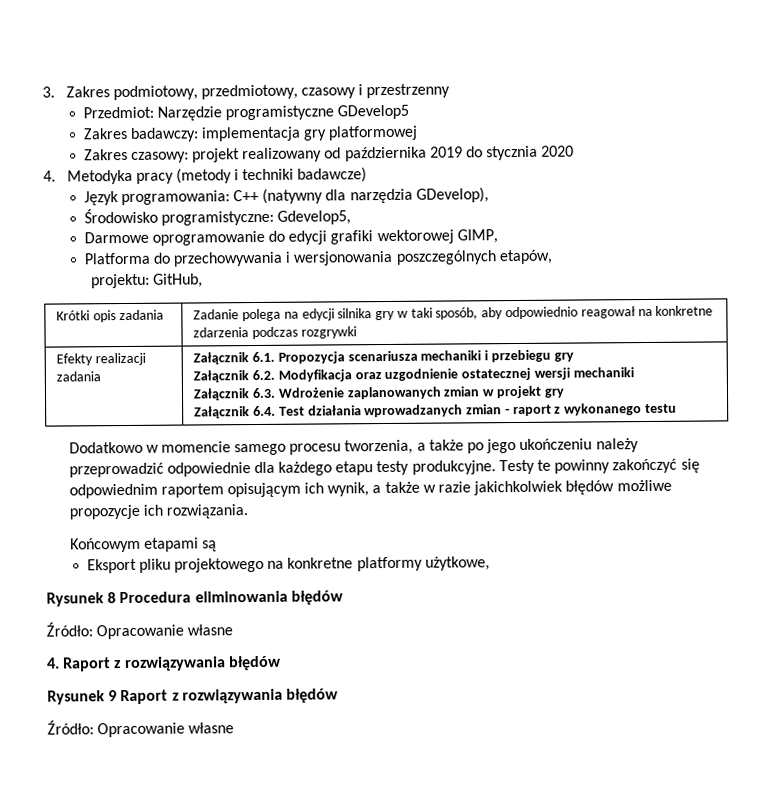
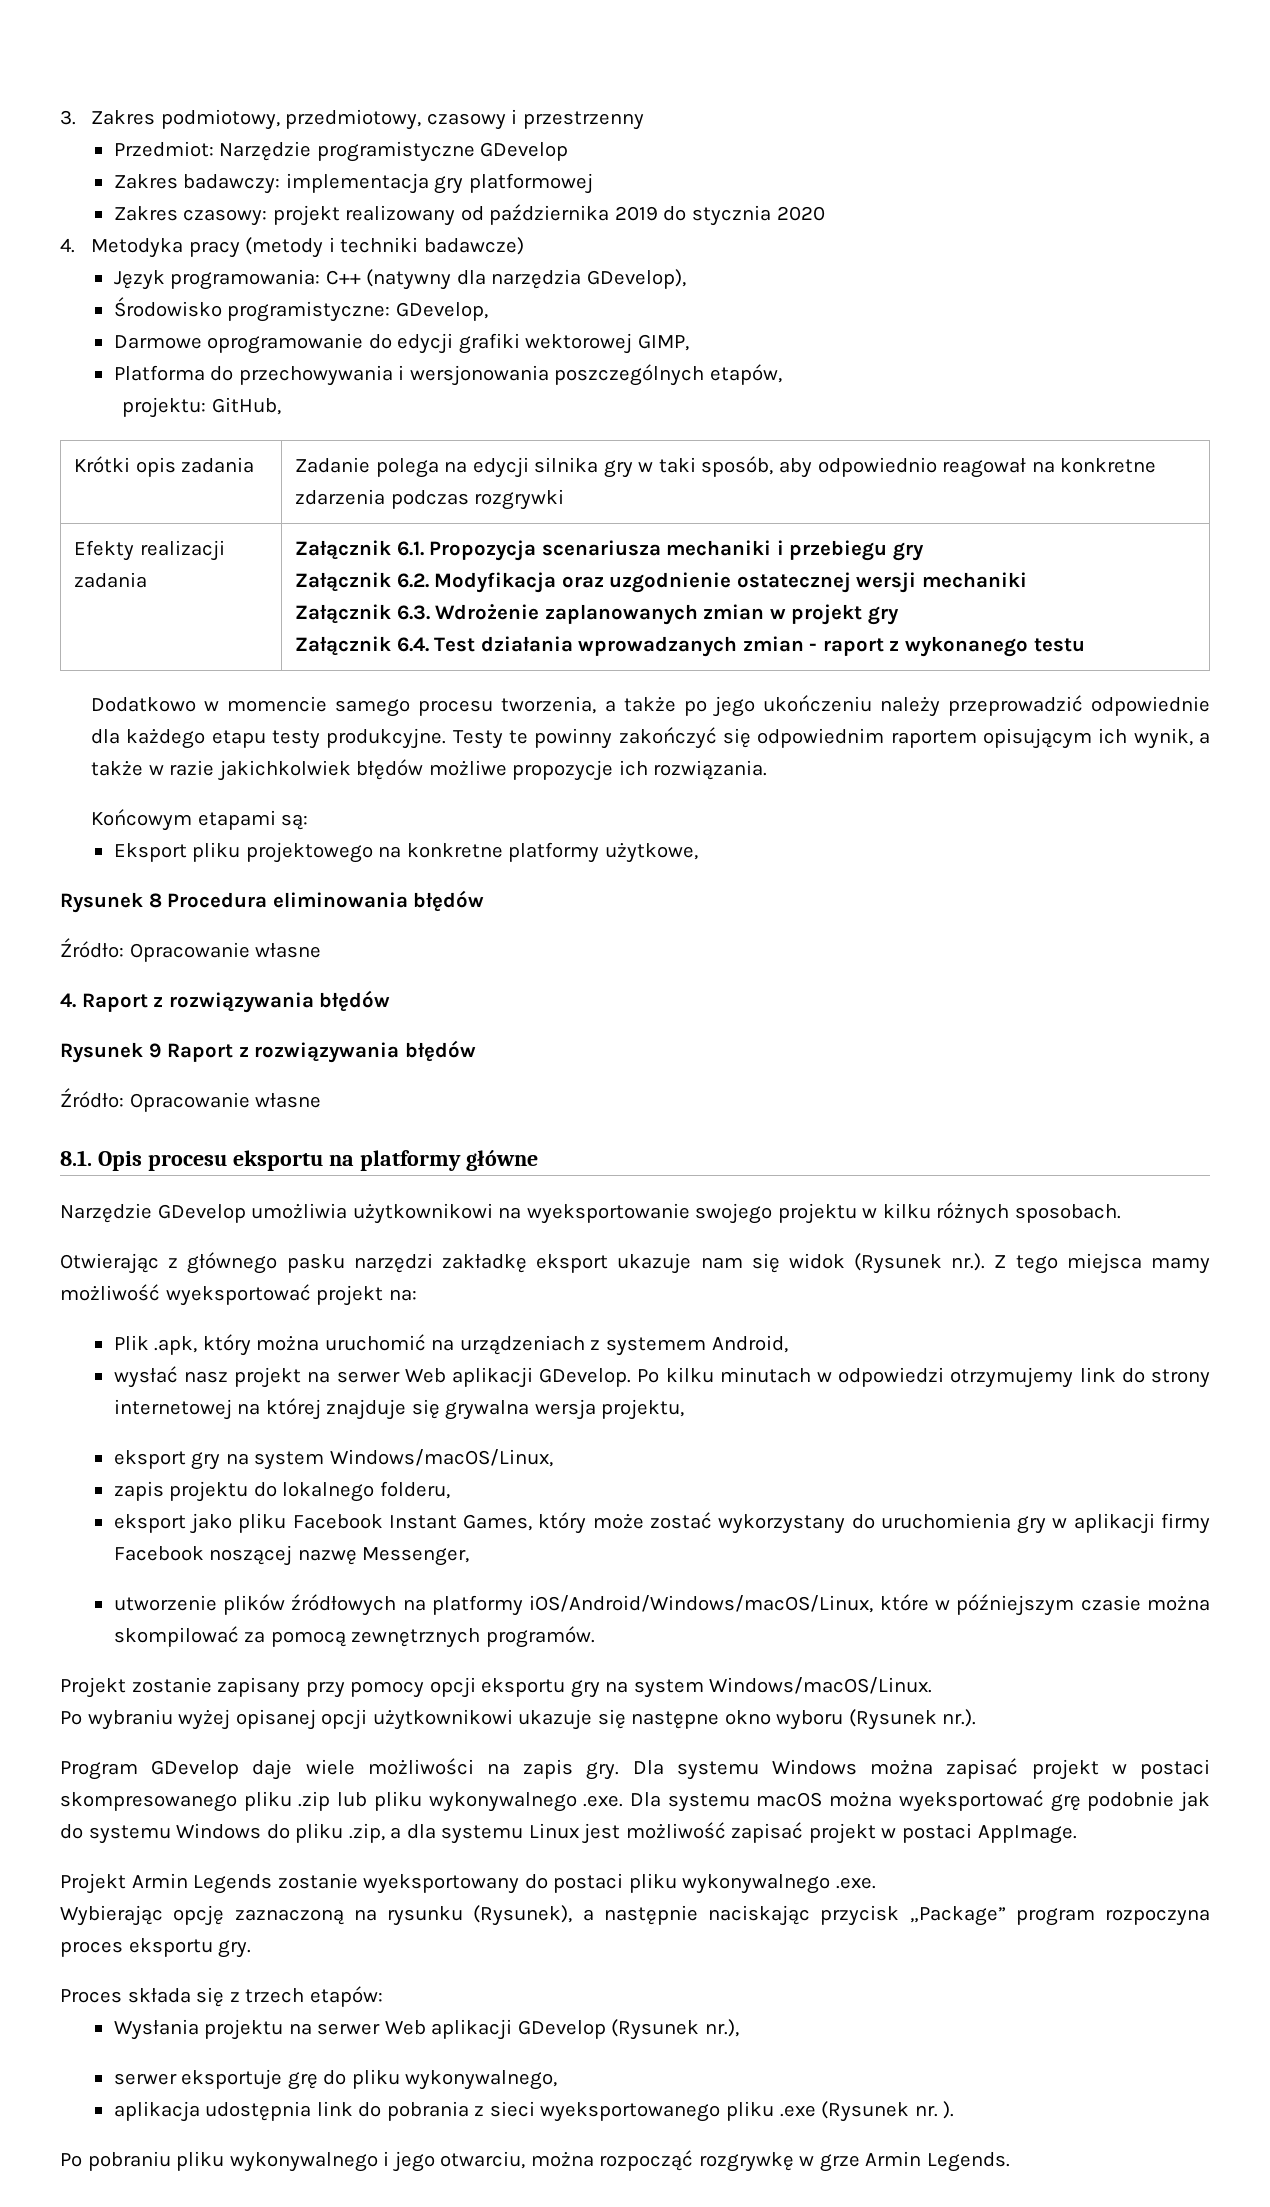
- Przedmiot: Narzędzie programistyczne GDevelop5
+ Przedmiot: Narzędzie programistyczne GDevelop
- Środowisko programistyczne: Gdevelop5,
+ Środowisko programistyczne: GDevelop,
- Końcowym etapami są
+ Końcowym etapami są:
+ 8.1. Opis procesu eksportu na platformy główne
+ Narzędzie GDevelop umożliwia użytkownikowi na wyeksportowanie swojego projektu w kilku różnych sposobach.
+ Otwierając z głównego pasku narzędzi zakładkę eksport ukazuje nam się widok (Rysunek nr.). Z tego miejsca mamy możliwość wyeksportować projekt na:
+ Plik .apk, który można uruchomić na urządzeniach z systemem Android,
+ wysłać nasz projekt na serwer Web aplikacji GDevelop. Po kilku minutach w odpowiedzi otrzymujemy link do strony internetowej na której znajduje się grywalna wersja projektu,
+ eksport gry na system Windows/macOS/Linux,
+ zapis projektu do lokalnego folderu,
+ eksport jako pliku Facebook Instant Games, który może zostać wykorzystany do uruchomienia gry w aplikacji firmy Facebook noszącej nazwę Messenger,
+ utworzenie plików źródłowych na platformy iOS/Android/Windows/macOS/Linux, które w późniejszym czasie można skompilować za pomocą zewnętrznych programów.
+ Projekt zostanie zapisany przy pomocy opcji eksportu gry na system Windows/macOS/Linux.
+ Po wybraniu wyżej opisanej opcji użytkownikowi ukazuje się następne okno wyboru (Rysunek nr.).
+ Program GDevelop daje wiele możliwości na zapis gry. Dla systemu Windows można zapisać projekt w postaci skompresowanego pliku .zip lub pliku wykonywalnego .exe. Dla systemu macOS można wyeksportować grę podobnie jak do systemu Windows do pliku .zip, a dla systemu Linux jest możliwość zapisać projekt w postaci AppImage.
+ Projekt Armin Legends zostanie wyeksportowany do postaci pliku wykonywalnego .exe.
+ Wybierając opcję zaznaczoną na rysunku (Rysunek), a następnie naciskając przycisk „Package” program rozpoczyna proces eksportu gry.
+ Proces składa się z trzech etapów:
+ Wysłania projektu na serwer Web aplikacji GDevelop (Rysunek nr.),
+ serwer eksportuje grę do pliku wykonywalnego,
+ aplikacja udostępnia link do pobrania z sieci wyeksportowanego pliku .exe (Rysunek nr. ).
+ Po pobraniu pliku wykonywalnego i jego otwarciu, można rozpocząć rozgrywkę w grze Armin Legends.

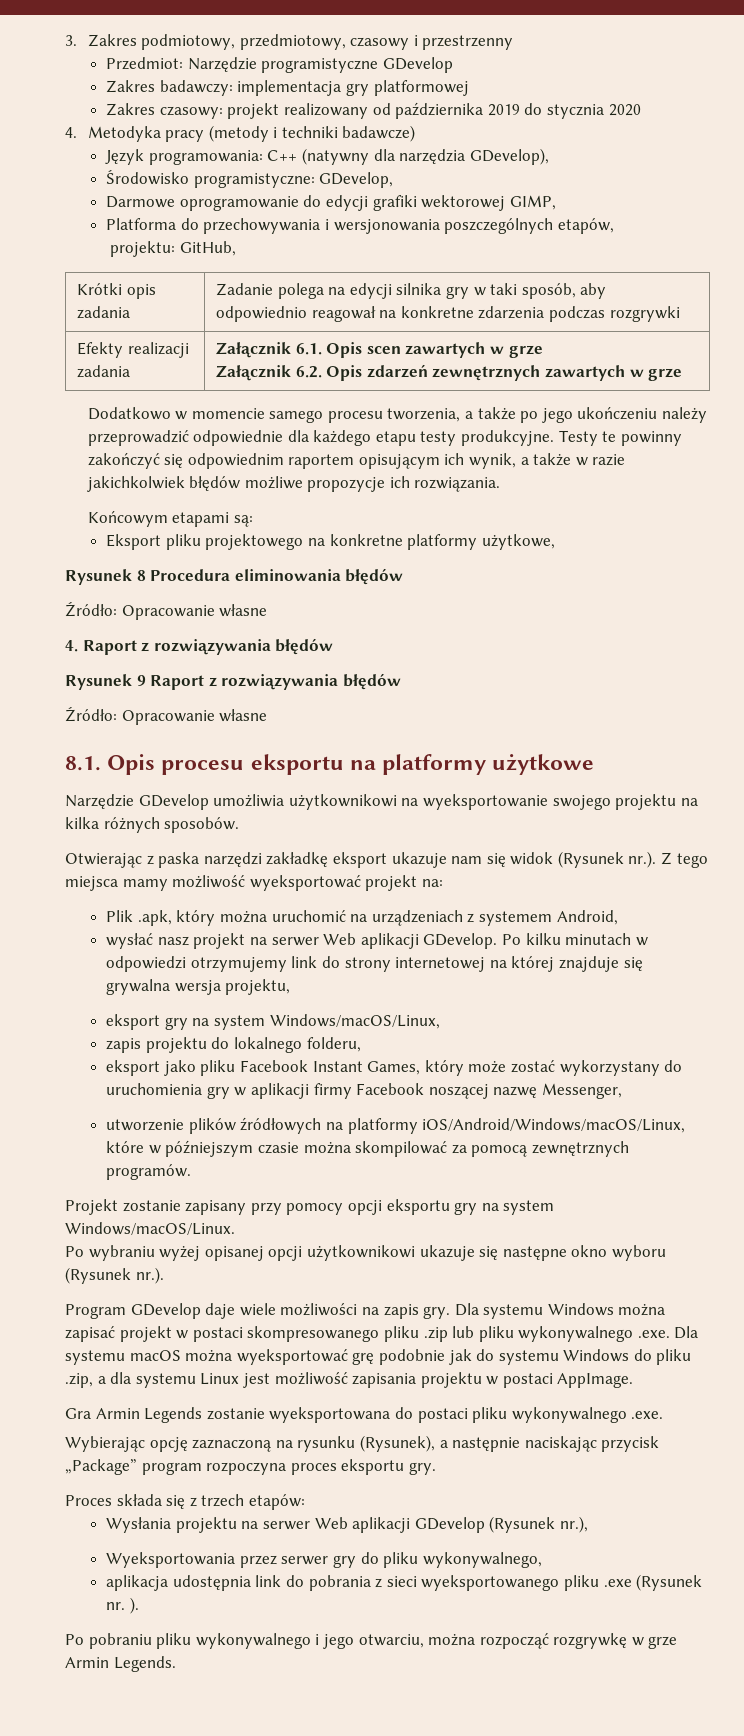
- Efekty realizacji zadania | Załącznik 6.1. Propozycja scenariusza mechaniki i przebiegu gry
- Załącznik 6.2. Modyfikacja oraz uzgodnienie ostatecznej wersji mechaniki
- Załącznik 6.3. Wdrożenie zaplanowanych zmian w projekt gry
- Załącznik 6.4. Test działania wprowadzanych zmian - raport z wykonanego testu
+ Efekty realizacji zadania | Załącznik 6.1. Opis scen zawartych w grze
+ Załącznik 6.2. Opis zdarzeń zewnętrznych zawartych w grze
- 8.1. Opis procesu eksportu na platformy główne
+ 8.1. Opis procesu eksportu na platformy użytkowe
- Narzędzie GDevelop umożliwia użytkownikowi na wyeksportowanie swojego projektu w kilku różnych sposobach.
+ Narzędzie GDevelop umożliwia użytkownikowi na wyeksportowanie swojego projektu na kilka różnych sposobów.
- Otwierając z głównego pasku narzędzi zakładkę eksport ukazuje nam się widok (Rysunek nr.). Z tego miejsca mamy możliwość wyeksportować projekt na:
+ Otwierając z paska narzędzi zakładkę eksport ukazuje nam się widok (Rysunek nr.). Z tego miejsca mamy możliwość wyeksportować projekt na:
- Dla systemu Windows można zapisać projekt w postaci skompresowanego pliku .zip lub pliku wykonywalnego .exe. Dla systemu macOS można wyeksportować grę podobnie jak do systemu Windows do pliku .zip, a dla systemu Linux jest możliwość zapisać projekt w postaci AppImage.
+ Dla systemu Windows można zapisać projekt w postaci skompresowanego pliku .zip lub pliku wykonywalnego .exe. Dla systemu macOS można wyeksportować grę podobnie jak do systemu Windows do pliku .zip, a dla systemu Linux jest możliwość zapisania projektu w postaci AppImage.
- Projekt Armin Legends zostanie wyeksportowany do postaci pliku wykonywalnego .exe.
+ Gra Armin Legends zostanie wyeksportowana do postaci pliku wykonywalnego .exe.
- serwer eksportuje grę do pliku wykonywalnego,
+ Wyeksportowania przez serwer gry do pliku wykonywalnego,

